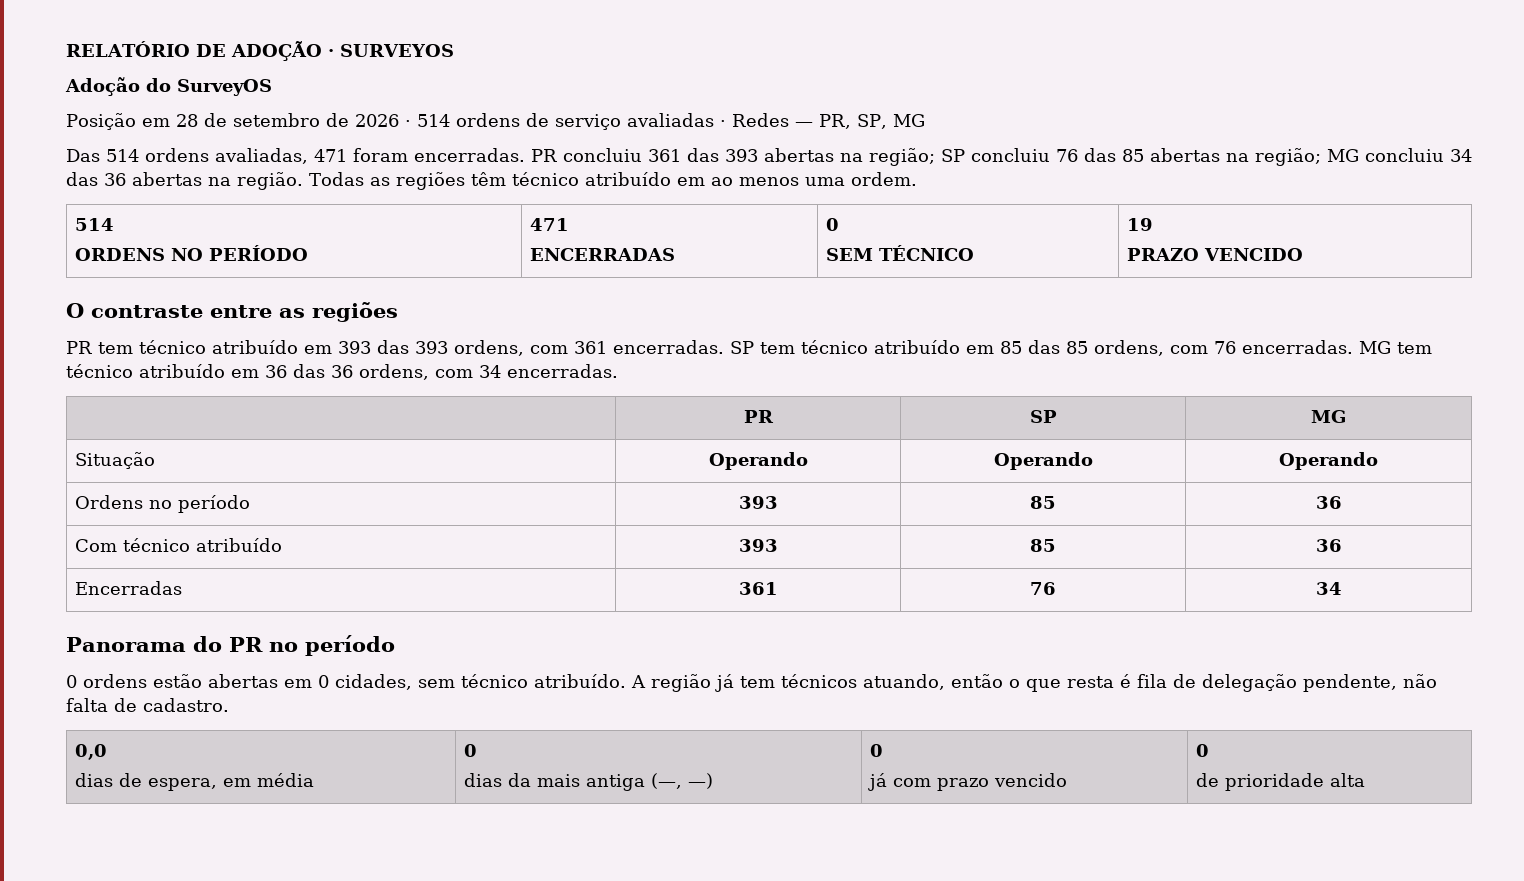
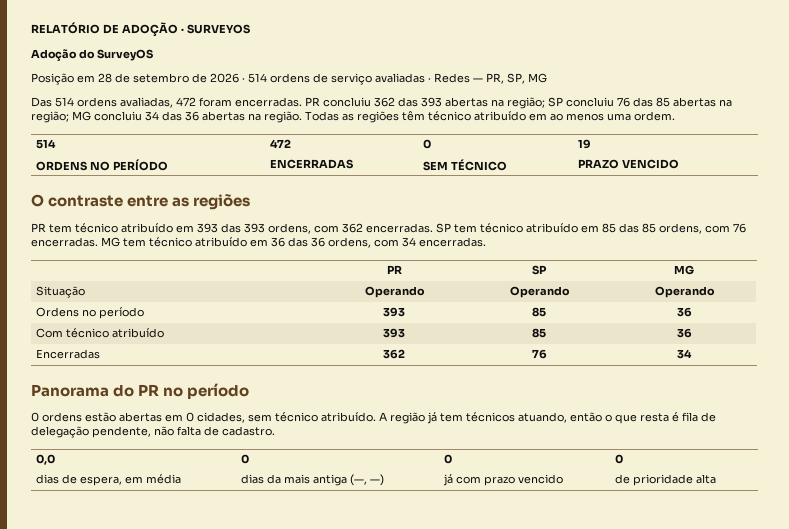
- Das 514 ordens avaliadas, 471 foram encerradas.
+ Das 514 ordens avaliadas, 472 foram encerradas.
- PR concluiu 361 das 393 abertas na região; SP concluiu 76 das 85 abertas na região; MG concluiu 34 das 36 abertas na região.
+ PR concluiu 362 das 393 abertas na região; SP concluiu 76 das 85 abertas na região; MG concluiu 34 das 36 abertas na região.
  Todas as regiões têm técnico atribuído em ao menos uma ordem.
  514
- ORDENS NO PERÍODO | 471
+ ORDENS NO PERÍODO | 472
- PR tem técnico atribuído em 393 das 393 ordens, com 361 encerradas.
+ PR tem técnico atribuído em 393 das 393 ordens, com 362 encerradas.
- Encerradas | 361 | 76 | 34
+ Encerradas | 362 | 76 | 34

